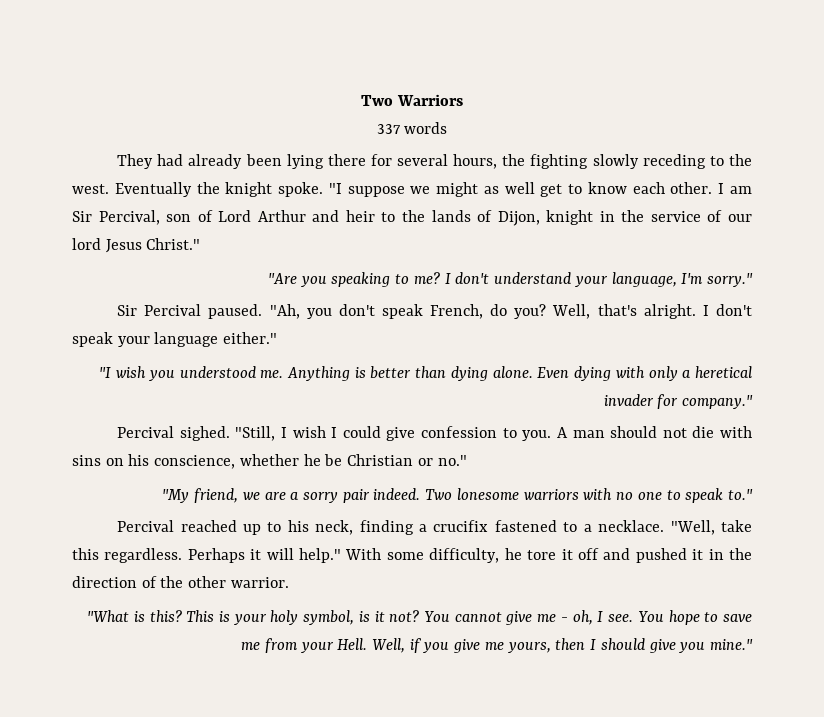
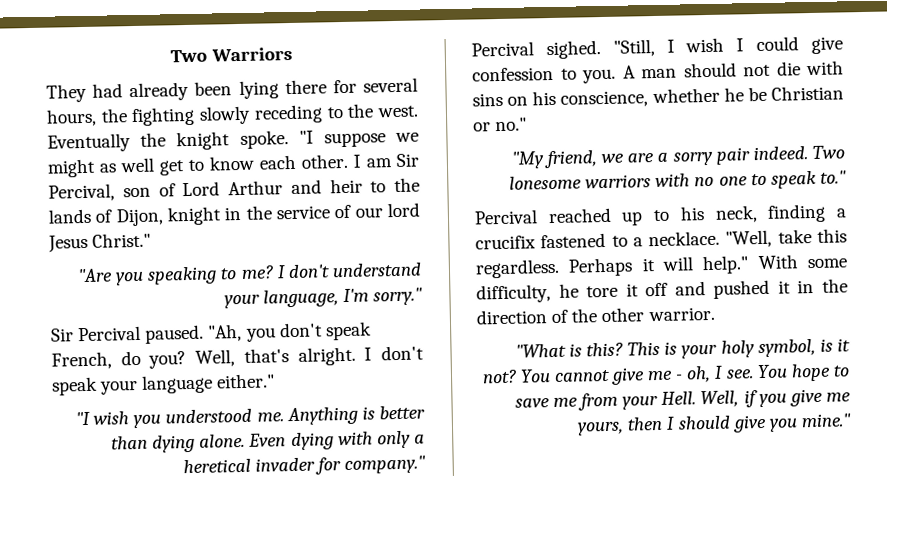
- 337 words

